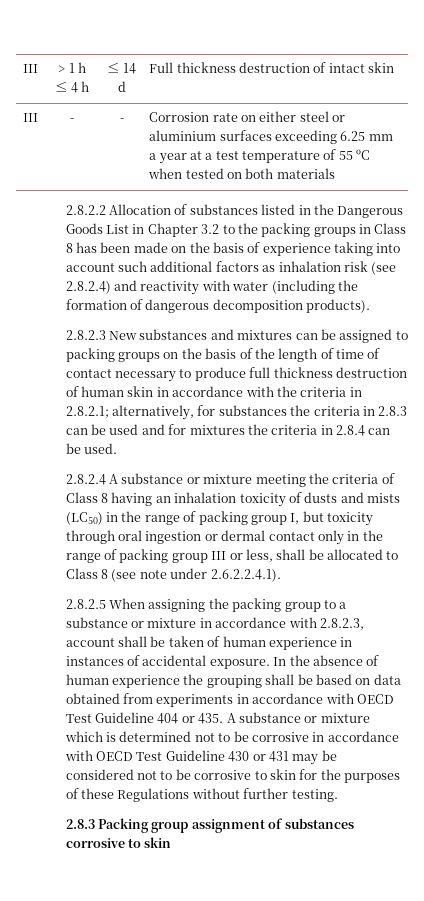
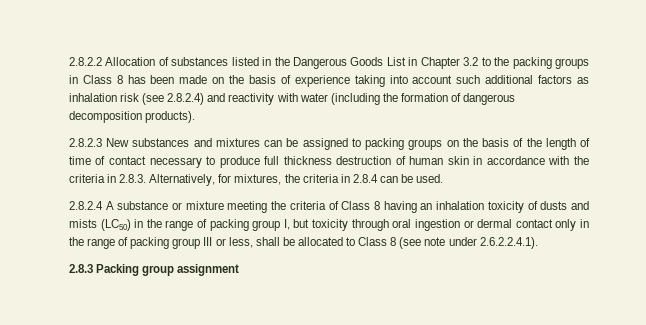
- III | > 1 h ≤ 4 h | ≤ 14 d | Full thickness destruction of intact skin
- III | - | - | Corrosion rate on either steel or aluminium surfaces exceeding 6.25 mm a year at a test temperature of 55 ºC when tested on both materials
- 2.8.2.3 New substances and mixtures can be assigned to packing groups on the basis of the length of time of contact necessary to produce full thickness destruction of human skin in accordance with the criteria in 2.8.2.1; alternatively, for substances the criteria in 2.8.3 can be used and for mixtures the criteria in 2.8.4 can be used.
+ 2.8.2.3 New substances and mixtures can be assigned to packing groups on the basis of the length of time of contact necessary to produce full thickness destruction of human skin in accordance with the criteria in 2.8.3. Alternatively, for mixtures, the criteria in 2.8.4 can be used.
- 2.8.2.5 When assigning the packing group to a substance or mixture in accordance with 2.8.2.3, account shall be taken of human experience in instances of accidental exposure. In the absence of human experience the grouping shall be based on data obtained from experiments in accordance with OECD Test Guideline 404 or 435. A substance or mixture which is determined not to be corrosive in accordance with OECD Test Guideline 430 or 431 may be considered not to be corrosive to skin for the purposes of these Regulations without further testing.
- 2.8.3 Packing group assignment of substances corrosive to skin
+ 2.8.3 Packing group assignment

